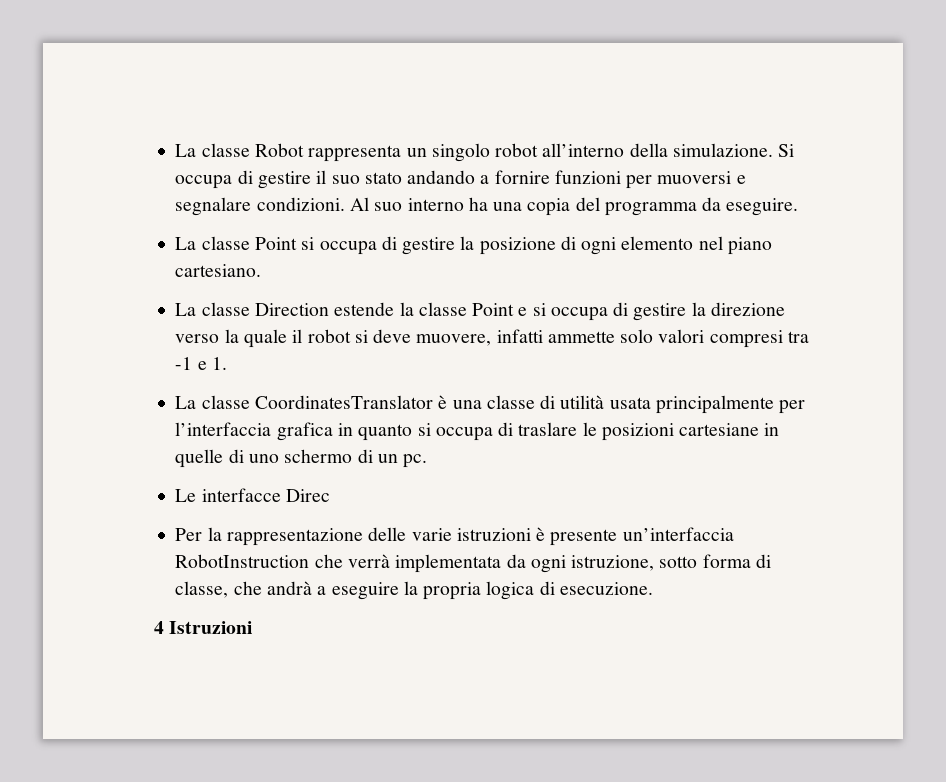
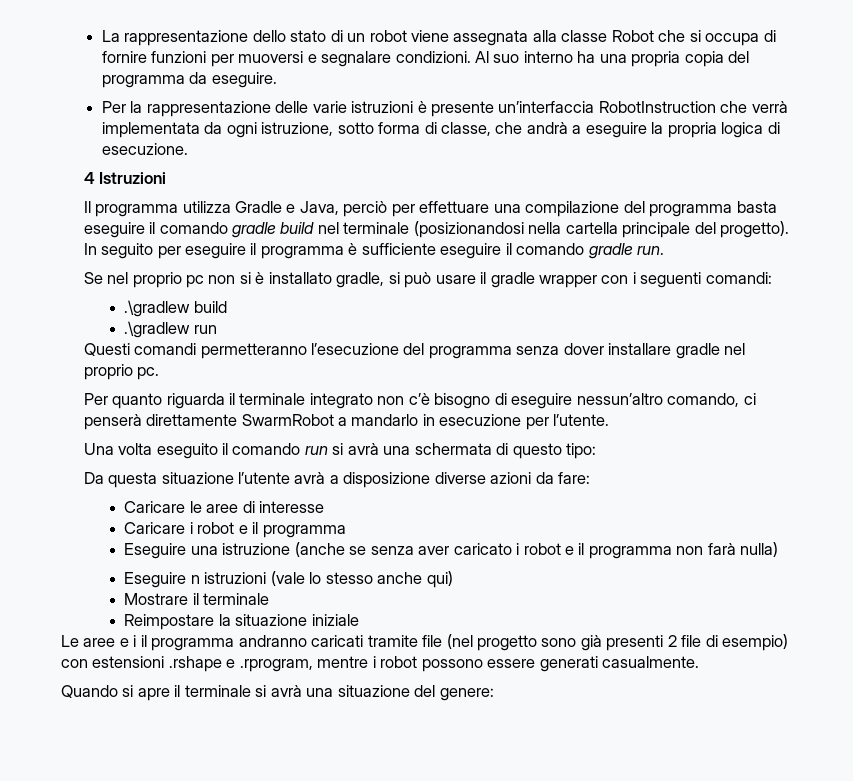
- La classe Robot rappresenta un singolo robot all’interno della simulazione. Si occupa di gestire il suo stato andando a fornire funzioni per muoversi e segnalare condizioni.
+ La rappresentazione dello stato di un robot viene assegnata alla classe Robot che si occupa di fornire funzioni per muoversi e segnalare condizioni.
- Al suo interno ha una copia del programma da eseguire.
+ Al suo interno ha una propria copia del programma da eseguire.
- La classe Point si occupa di gestire la posizione di ogni elemento nel piano cartesiano.
- La classe Direction estende la classe Point e si occupa di gestire la direzione verso la quale il robot si deve muovere, infatti ammette solo valori compresi tra -1 e 1.
- La classe CoordinatesTranslator è una classe di utilità usata principalmente per l’interfaccia grafica in quanto si occupa di traslare le posizioni cartesiane in quelle di uno schermo di un pc.
- Le interfacce Direc
+ Il programma utilizza Gradle e Java, perciò per effettuare una compilazione del programma basta eseguire il comando gradle build nel terminale (posizionandosi nella cartella principale del progetto). In seguito per eseguire il programma è sufficiente eseguire il comando gradle run.
+ Se nel proprio pc non si è installato gradle, si può usare il gradle wrapper con i seguenti comandi:
+ .\gradlew build
+ .\gradlew run
+ Questi comandi permetteranno l’esecuzione del programma senza dover installare gradle nel proprio pc.
+ Per quanto riguarda il terminale integrato non c’è bisogno di eseguire nessun’altro comando, ci penserà direttamente SwarmRobot a mandarlo in esecuzione per l’utente.
+ Una volta eseguito il comando run si avrà una schermata di questo tipo:
+ Da questa situazione l’utente avrà a disposizione diverse azioni da fare:
+ Caricare le aree di interesse
+ Caricare i robot e il programma
+ Eseguire una istruzione (anche se senza aver caricato i robot e il programma non farà nulla)
+ Eseguire n istruzioni (vale lo stesso anche qui)
+ Mostrare il terminale
+ Reimpostare la situazione iniziale
+ Le aree e i il programma andranno caricati tramite file (nel progetto sono già presenti 2 file di esempio) con estensioni .rshape e .rprogram, mentre i robot possono essere generati casualmente.
+ Quando si apre il terminale si avrà una situazione del genere:

